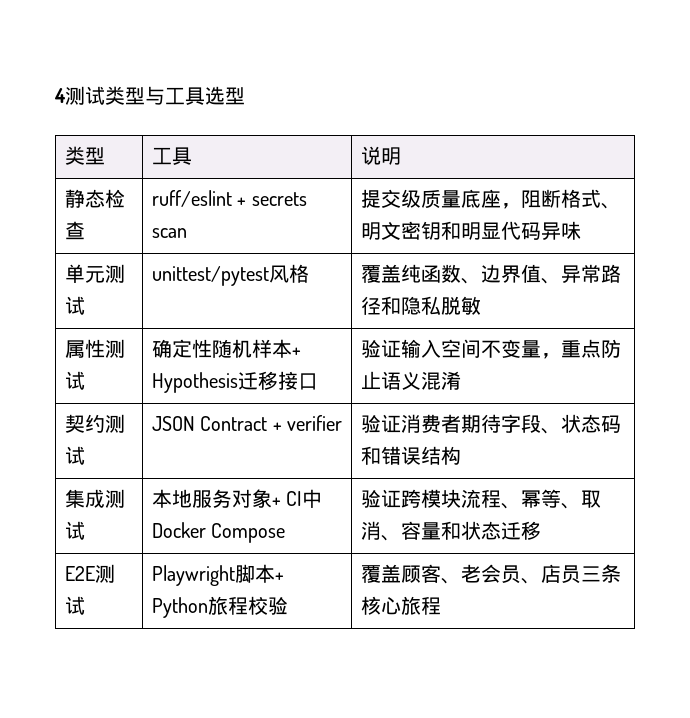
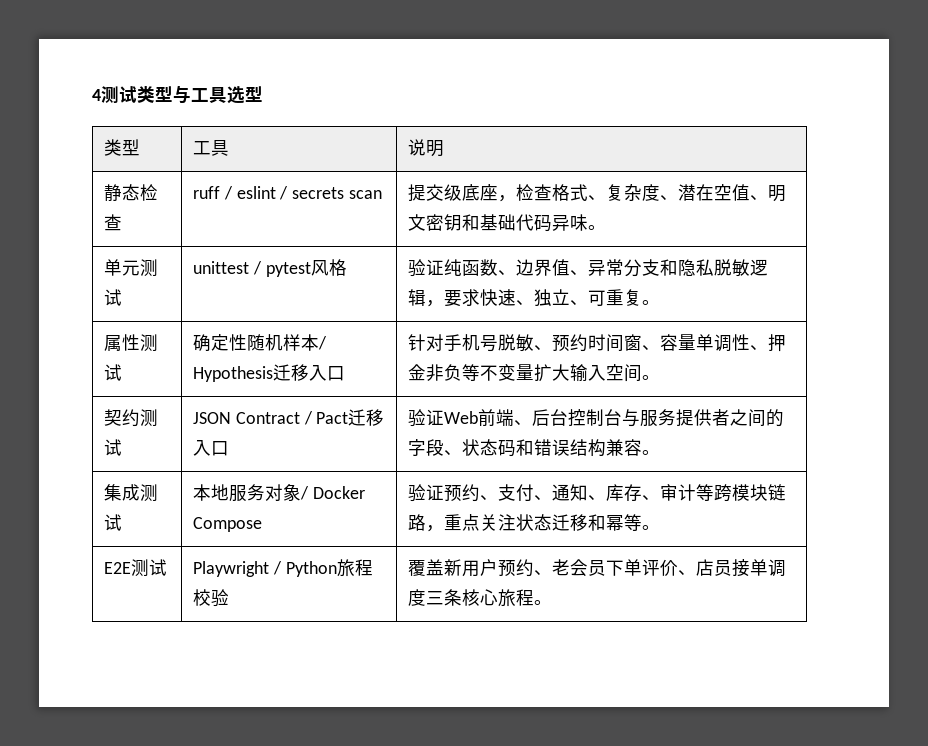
- 静态检查 | ruff/eslint + secrets scan | 提交级质量底座，阻断格式、明文密钥和明显代码异味
+ 静态检查 | ruff / eslint / secrets scan | 提交级底座，检查格式、复杂度、潜在空值、明文密钥和基础代码异味。
- 单元测试 | unittest/pytest风格 | 覆盖纯函数、边界值、异常路径和隐私脱敏
+ 单元测试 | unittest / pytest风格 | 验证纯函数、边界值、异常分支和隐私脱敏逻辑，要求快速、独立、可重复。
- 属性测试 | 确定性随机样本+ Hypothesis迁移接口 | 验证输入空间不变量，重点防止语义混淆
- 契约测试 | JSON Contract + verifier | 验证消费者期待字段、状态码和错误结构
+ 属性测试 | 确定性随机样本/ Hypothesis迁移入口 | 针对手机号脱敏、预约时间窗、容量单调性、押金非负等不变量扩大输入空间。
+ 契约测试 | JSON Contract / Pact迁移入口 | 验证Web前端、后台控制台与服务提供者之间的字段、状态码和错误结构兼容。
- 集成测试 | 本地服务对象+ CI中Docker Compose | 验证跨模块流程、幂等、取消、容量和状态迁移
+ 集成测试 | 本地服务对象/ Docker Compose | 验证预约、支付、通知、库存、审计等跨模块链路，重点关注状态迁移和幂等。
- E2E测试 | Playwright脚本+ Python旅程校验 | 覆盖顾客、老会员、店员三条核心旅程
+ E2E测试 | Playwright / Python旅程校验 | 覆盖新用户预约、老会员下单评价、店员接单调度三条核心旅程。

